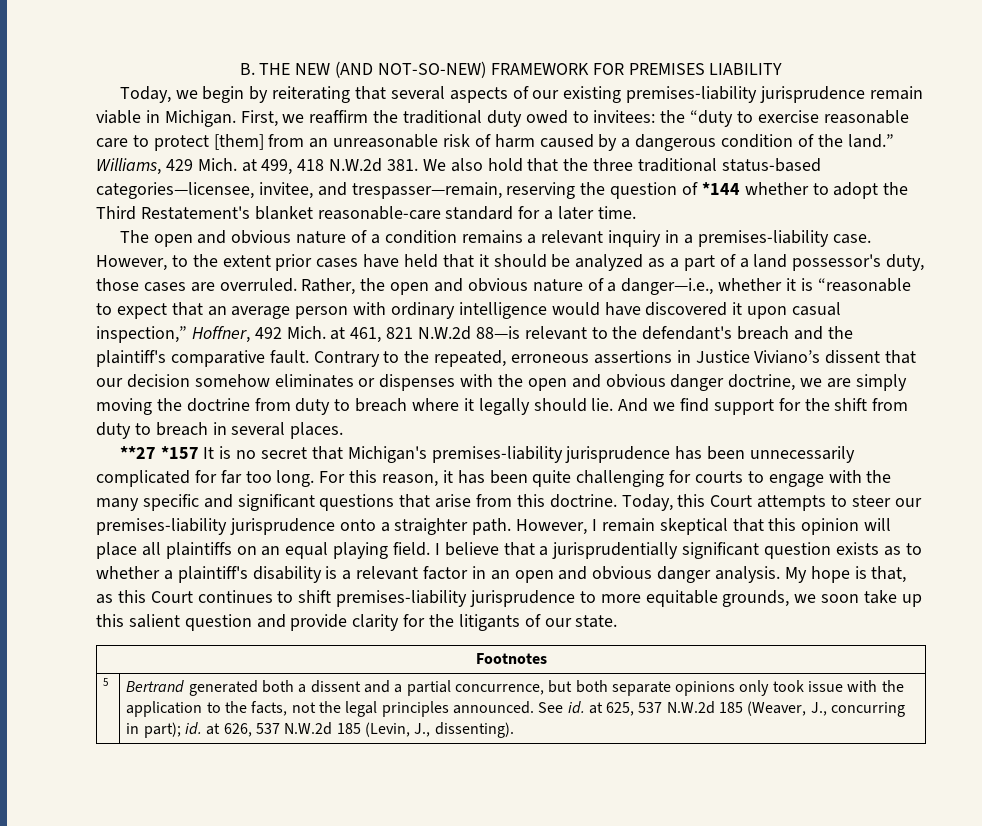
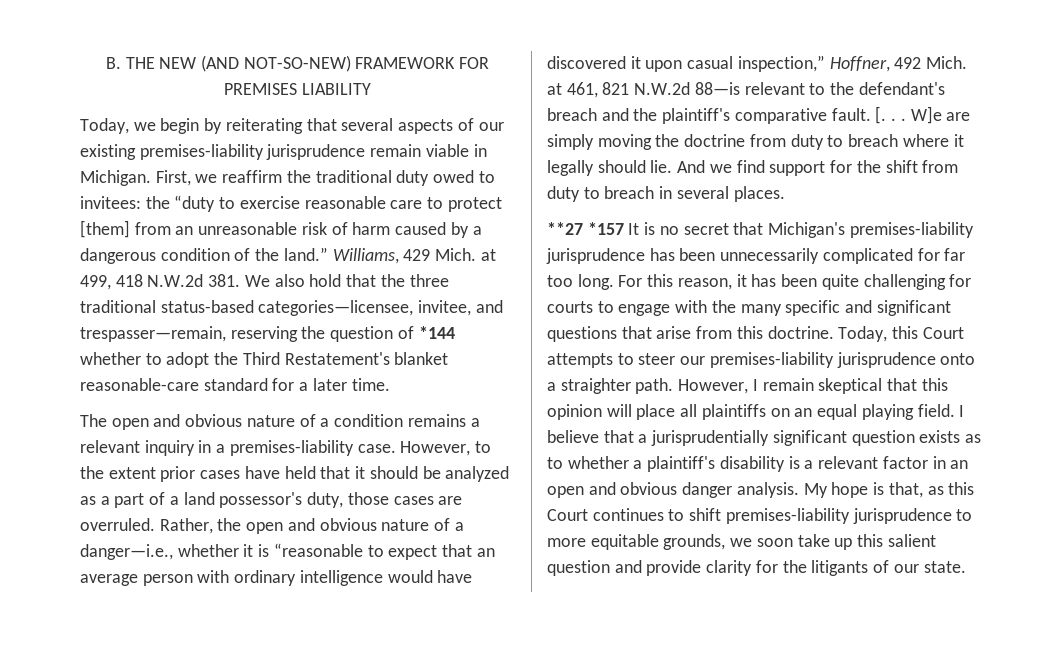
- Contrary to the repeated, erroneous assertions in Justice Viviano’s dissent that our decision somehow eliminates or dispenses with the open and obvious danger doctrine, we are simply moving the doctrine from duty to breach where it legally should lie.
+ [. . . W]e are simply moving the doctrine from duty to breach where it legally should lie.
- Footnotes
- 5 | Bertrand generated both a dissent and a partial concurrence, but both separate opinions only took issue with the application to the facts, not the legal principles announced. See id. at 625, 537 N.W.2d 185 (Weaver, J., concurring in part); id. at 626, 537 N.W.2d 185 (Levin, J., dissenting).

